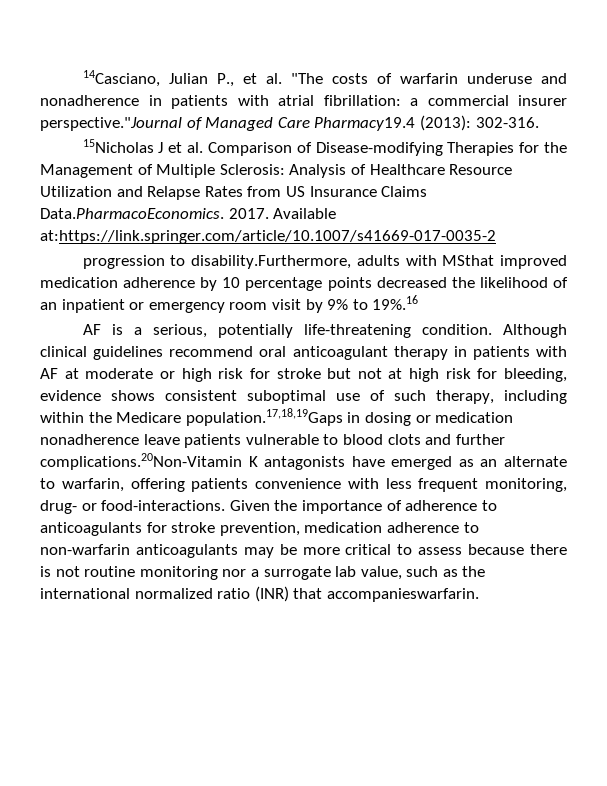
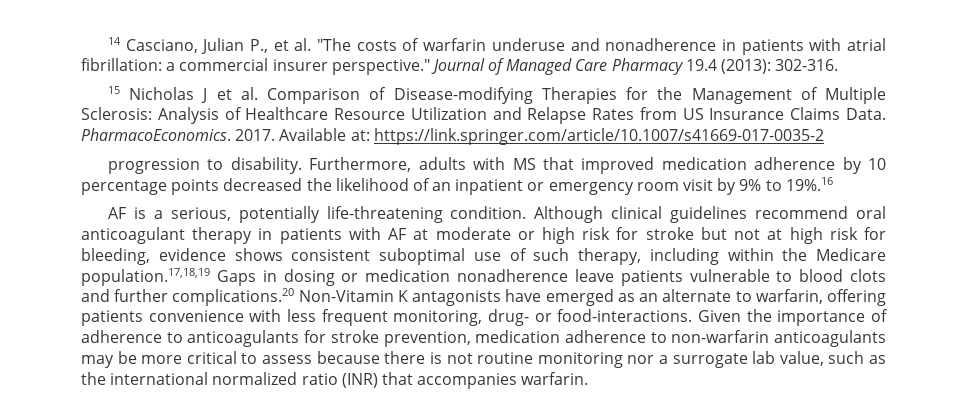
- 14Casciano, Julian P., et al. "The costs of warfarin underuse and nonadherence in patients with atrial fibrillation: a commercial insurer perspective."Journal of Managed Care Pharmacy19.4 (2013): 302-316.
+ 14 Casciano, Julian P., et al. "The costs of warfarin underuse and nonadherence in patients with atrial fibrillation: a commercial insurer perspective." Journal of Managed Care Pharmacy 19.4 (2013): 302-316.
- 15Nicholas J et al. Comparison of Disease-modifying Therapies for the Management of Multiple Sclerosis: Analysis of Healthcare Resource Utilization and Relapse Rates from US Insurance Claims Data.PharmacoEconomics. 2017. Available at:https://link.springer.com/article/10.1007/s41669-017-0035-2
- progression to disability.Furthermore, adults with MSthat improved medication adherence by 10 percentage points decreased the likelihood of an inpatient or emergency room visit by 9% to 19%.16
+ 15 Nicholas J et al. Comparison of Disease-modifying Therapies for the Management of Multiple Sclerosis: Analysis of Healthcare Resource Utilization and Relapse Rates from US Insurance Claims Data. PharmacoEconomics. 2017. Available at: https://link.springer.com/article/10.1007/s41669-017-0035-2
+ progression to disability. Furthermore, adults with MS that improved medication adherence by 10 percentage points decreased the likelihood of an inpatient or emergency room visit by 9% to 19%.16
- Although clinical guidelines recommend oral anticoagulant therapy in patients with AF at moderate or high risk for stroke but not at high risk for bleeding, evidence shows consistent suboptimal use of such therapy, including within the Medicare population.17,18,19Gaps in dosing or medication nonadherence leave patients vulnerable to blood clots and further complications.20Non-Vitamin K antagonists have emerged as an alternate to warfarin, offering patients convenience with less frequent monitoring, drug- or food-interactions.
+ Although clinical guidelines recommend oral anticoagulant therapy in patients with AF at moderate or high risk for stroke but not at high risk for bleeding, evidence shows consistent suboptimal use of such therapy, including within the Medicare population.17,18,19 Gaps in dosing or medication nonadherence leave patients vulnerable to blood clots and further complications.20 Non-Vitamin K antagonists have emerged as an alternate to warfarin, offering patients convenience with less frequent monitoring, drug- or food-interactions.
- Given the importance of adherence to anticoagulants for stroke prevention, medication adherence to non-warfarin anticoagulants may be more critical to assess because there is not routine monitoring nor a surrogate lab value, such as the international normalized ratio (INR) that accompanieswarfarin.
+ Given the importance of adherence to anticoagulants for stroke prevention, medication adherence to non-warfarin anticoagulants may be more critical to assess because there is not routine monitoring nor a surrogate lab value, such as the international normalized ratio (INR) that accompanies warfarin.

